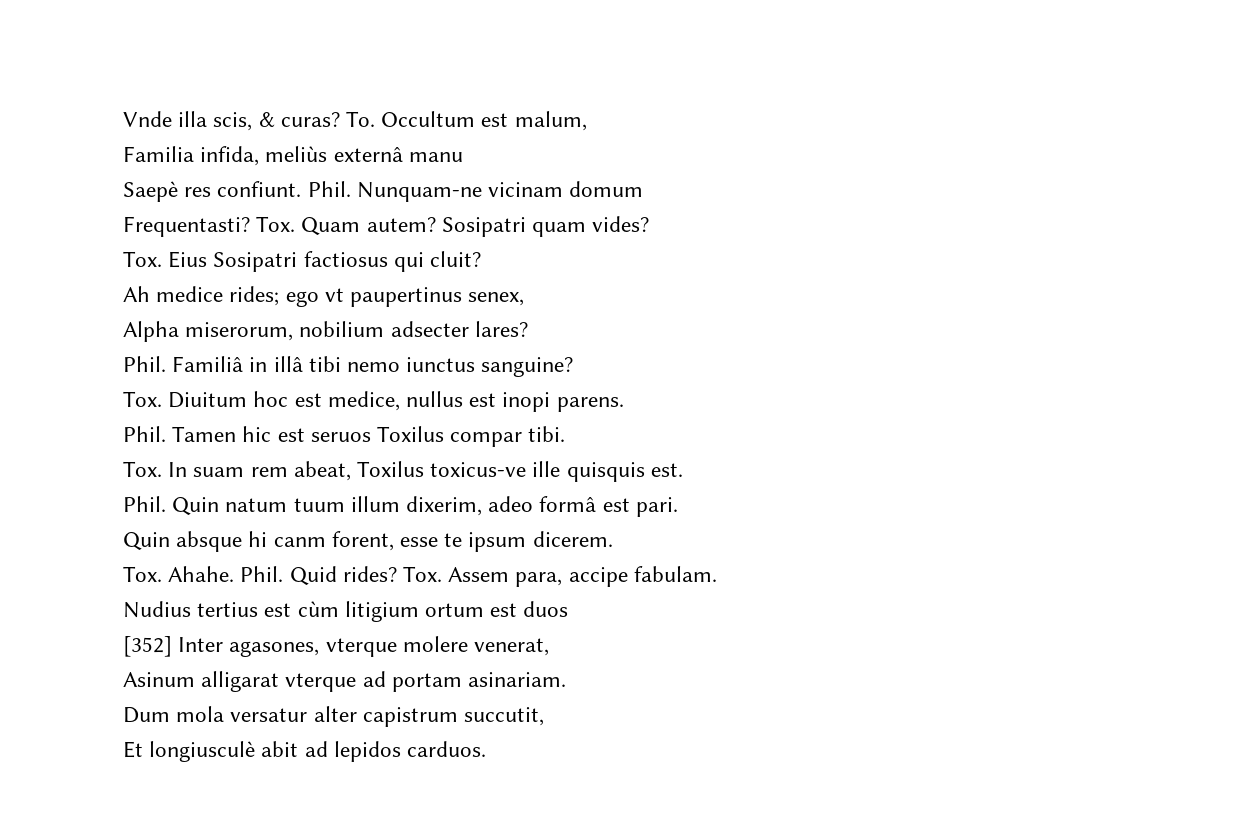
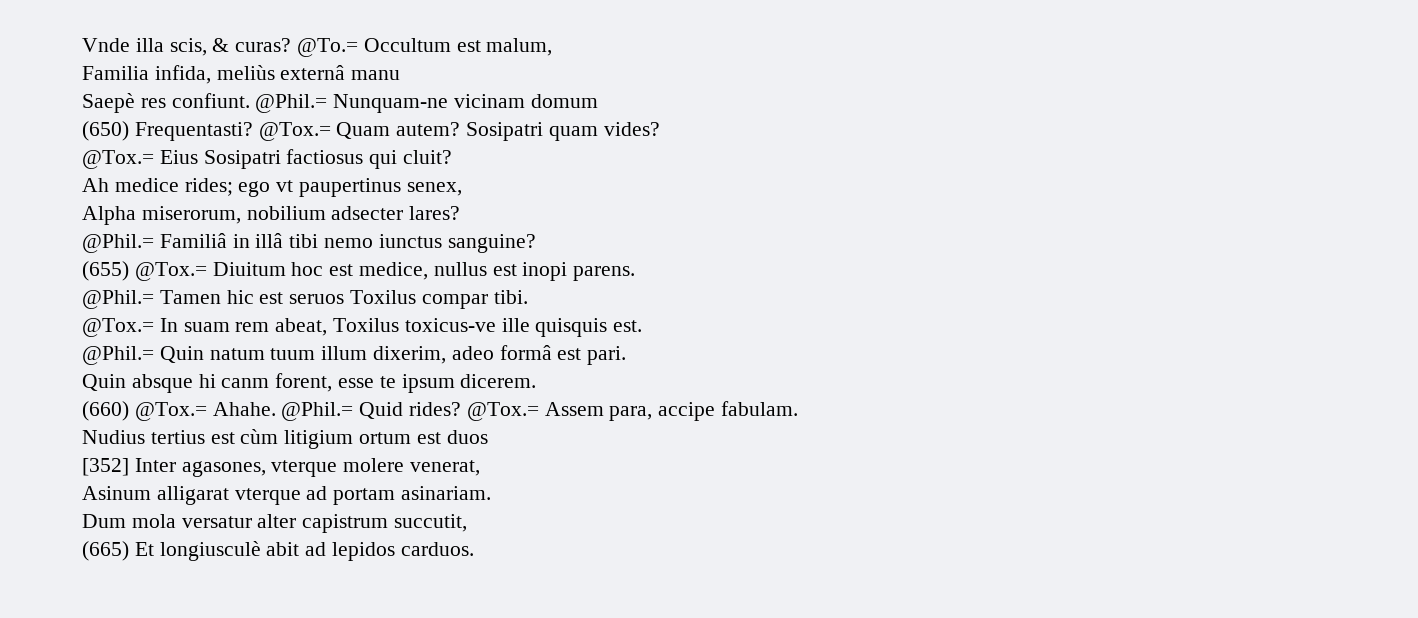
- To. Occultum est malum,
+ @To.= Occultum est malum,
- Phil. Nunquam-ne vicinam domum
+ @Phil.= Nunquam-ne vicinam domum
- Frequentasti? Tox. Quam autem?
+ (650) Frequentasti? @Tox.= Quam autem?
- Tox. Eius Sosipatri factiosus qui cluit?
+ @Tox.= Eius Sosipatri factiosus qui cluit?
- Phil. Familiâ in illâ tibi nemo iunctus sanguine?
+ @Phil.= Familiâ in illâ tibi nemo iunctus sanguine?
- Tox. Diuitum hoc est medice, nullus est inopi parens.
+ (655) @Tox.= Diuitum hoc est medice, nullus est inopi parens.
- Phil. Tamen hic est seruos Toxilus compar tibi.
+ @Phil.= Tamen hic est seruos Toxilus compar tibi.
- Tox. In suam rem abeat, Toxilus toxicus-ve ille quisquis est.
+ @Tox.= In suam rem abeat, Toxilus toxicus-ve ille quisquis est.
- Phil. Quin natum tuum illum dixerim, adeo formâ est pari.
+ @Phil.= Quin natum tuum illum dixerim, adeo formâ est pari.
- Tox. Ahahe. Phil. Quid rides?
+ (660) @Tox.= Ahahe. @Phil.= Quid rides?
- Tox. Assem para, accipe fabulam.
+ @Tox.= Assem para, accipe fabulam.
- Et longiusculè abit ad lepidos carduos.
+ (665) Et longiusculè abit ad lepidos carduos.

